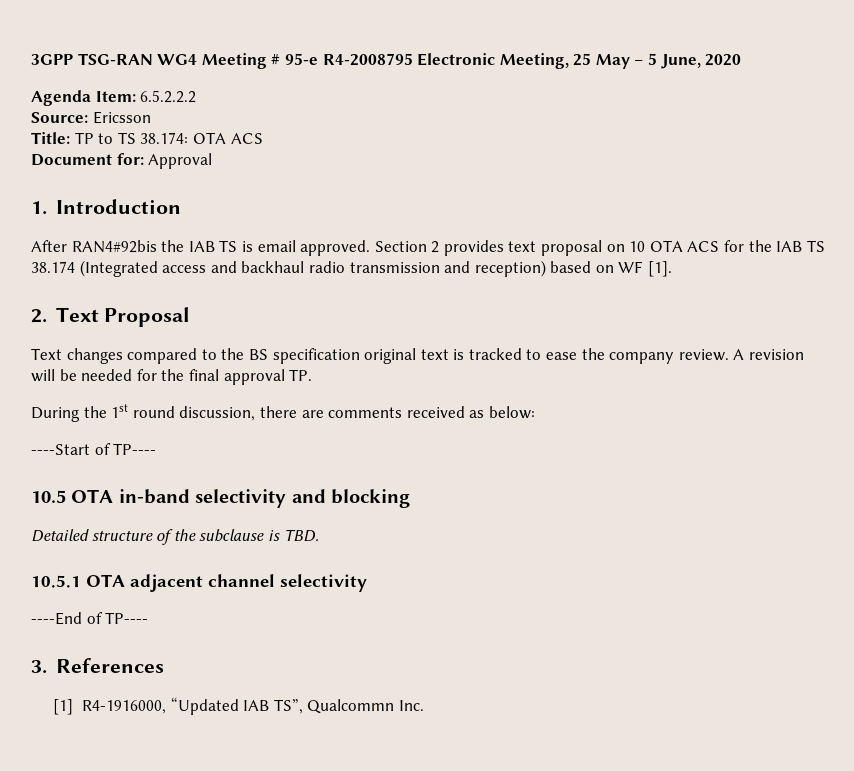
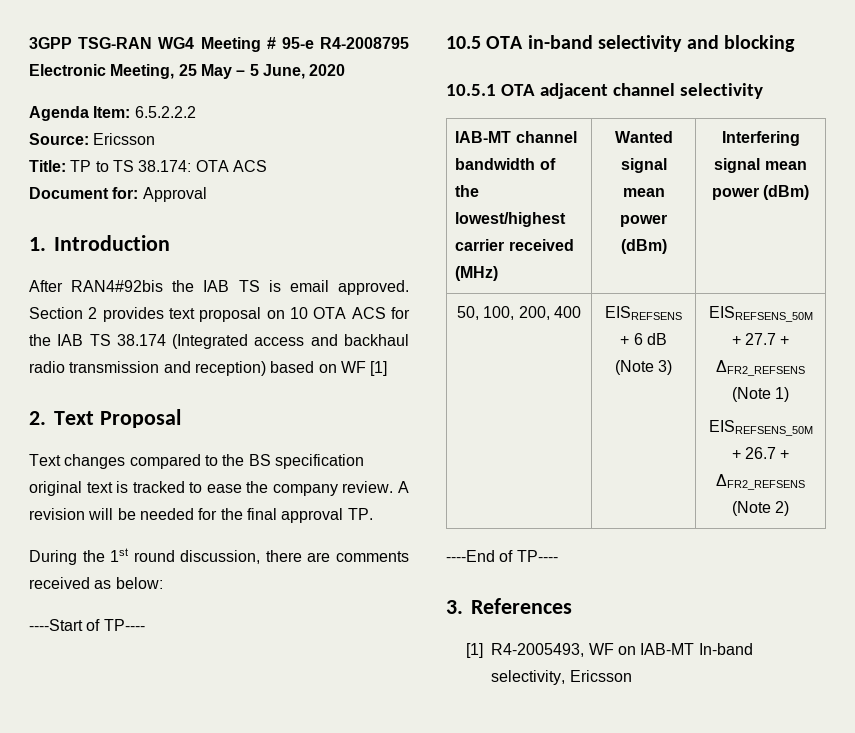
- Section 2 provides text proposal on 10 OTA ACS for the IAB TS 38.174 (Integrated access and backhaul radio transmission and reception) based on WF [1].
+ Section 2 provides text proposal on 10 OTA ACS for the IAB TS 38.174 (Integrated access and backhaul radio transmission and reception) based on WF [1]
- Detailed structure of the subclause is TBD.
+ IAB-MT channel bandwidth of the lowest/highest carrier received (MHz) | Wanted signal mean power (dBm) | Interfering signal mean power (dBm)
+ 50, 100, 200, 400 | EISREFSENS + 6 dB (Note 3) | EISREFSENS_50M + 27.7 + ΔFR2_REFSENS (Note 1)
+ EISREFSENS_50M + 26.7 + ΔFR2_REFSENS (Note 2)
- [1] R4-1916000, “Updated IAB TS”, Qualcommn Inc.
+ [1] R4-2005493, WF on IAB-MT In-band selectivity, Ericsson

